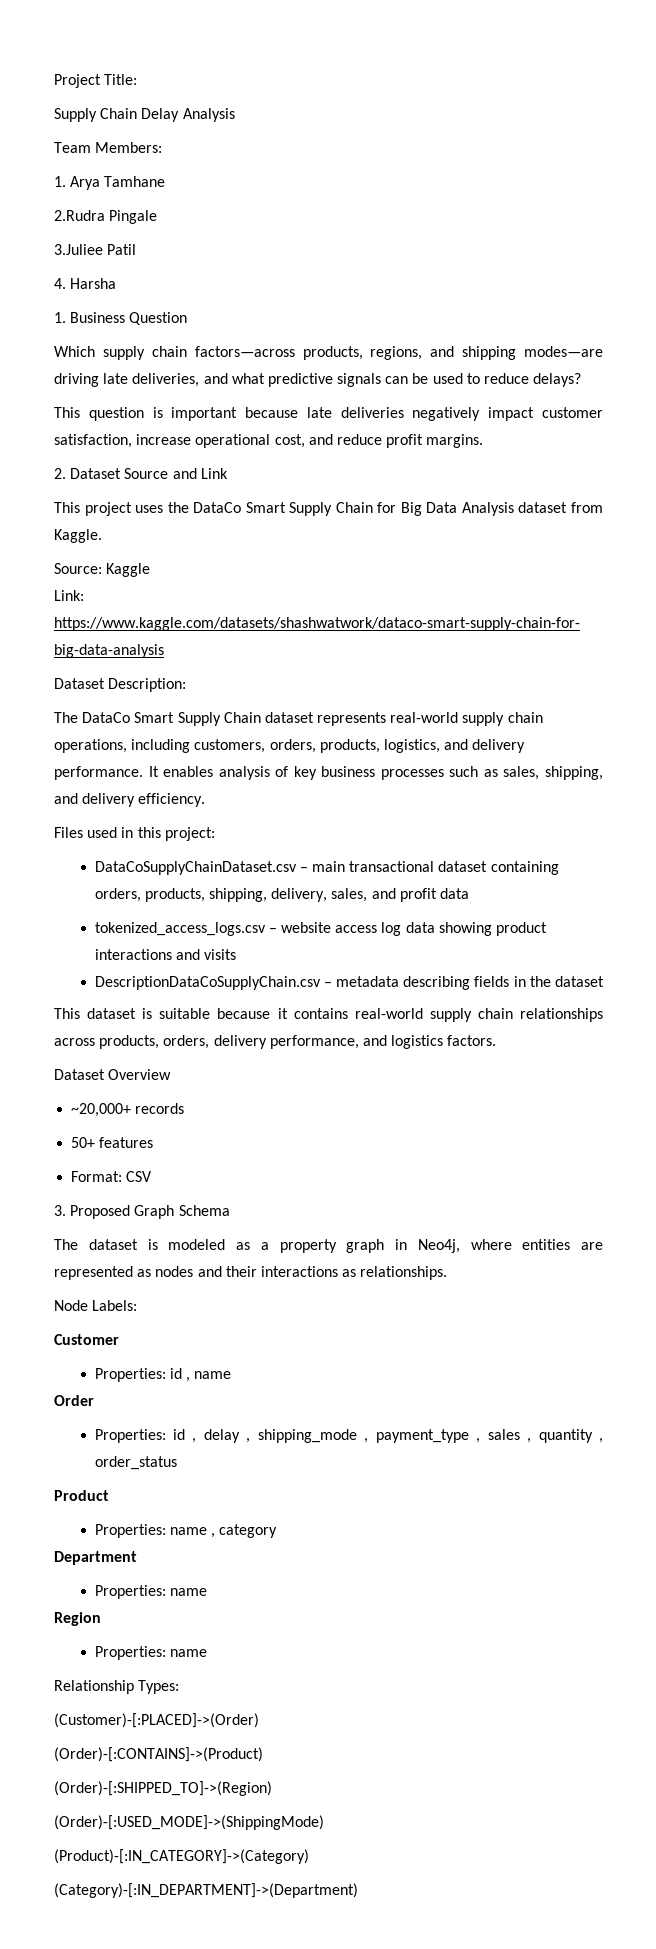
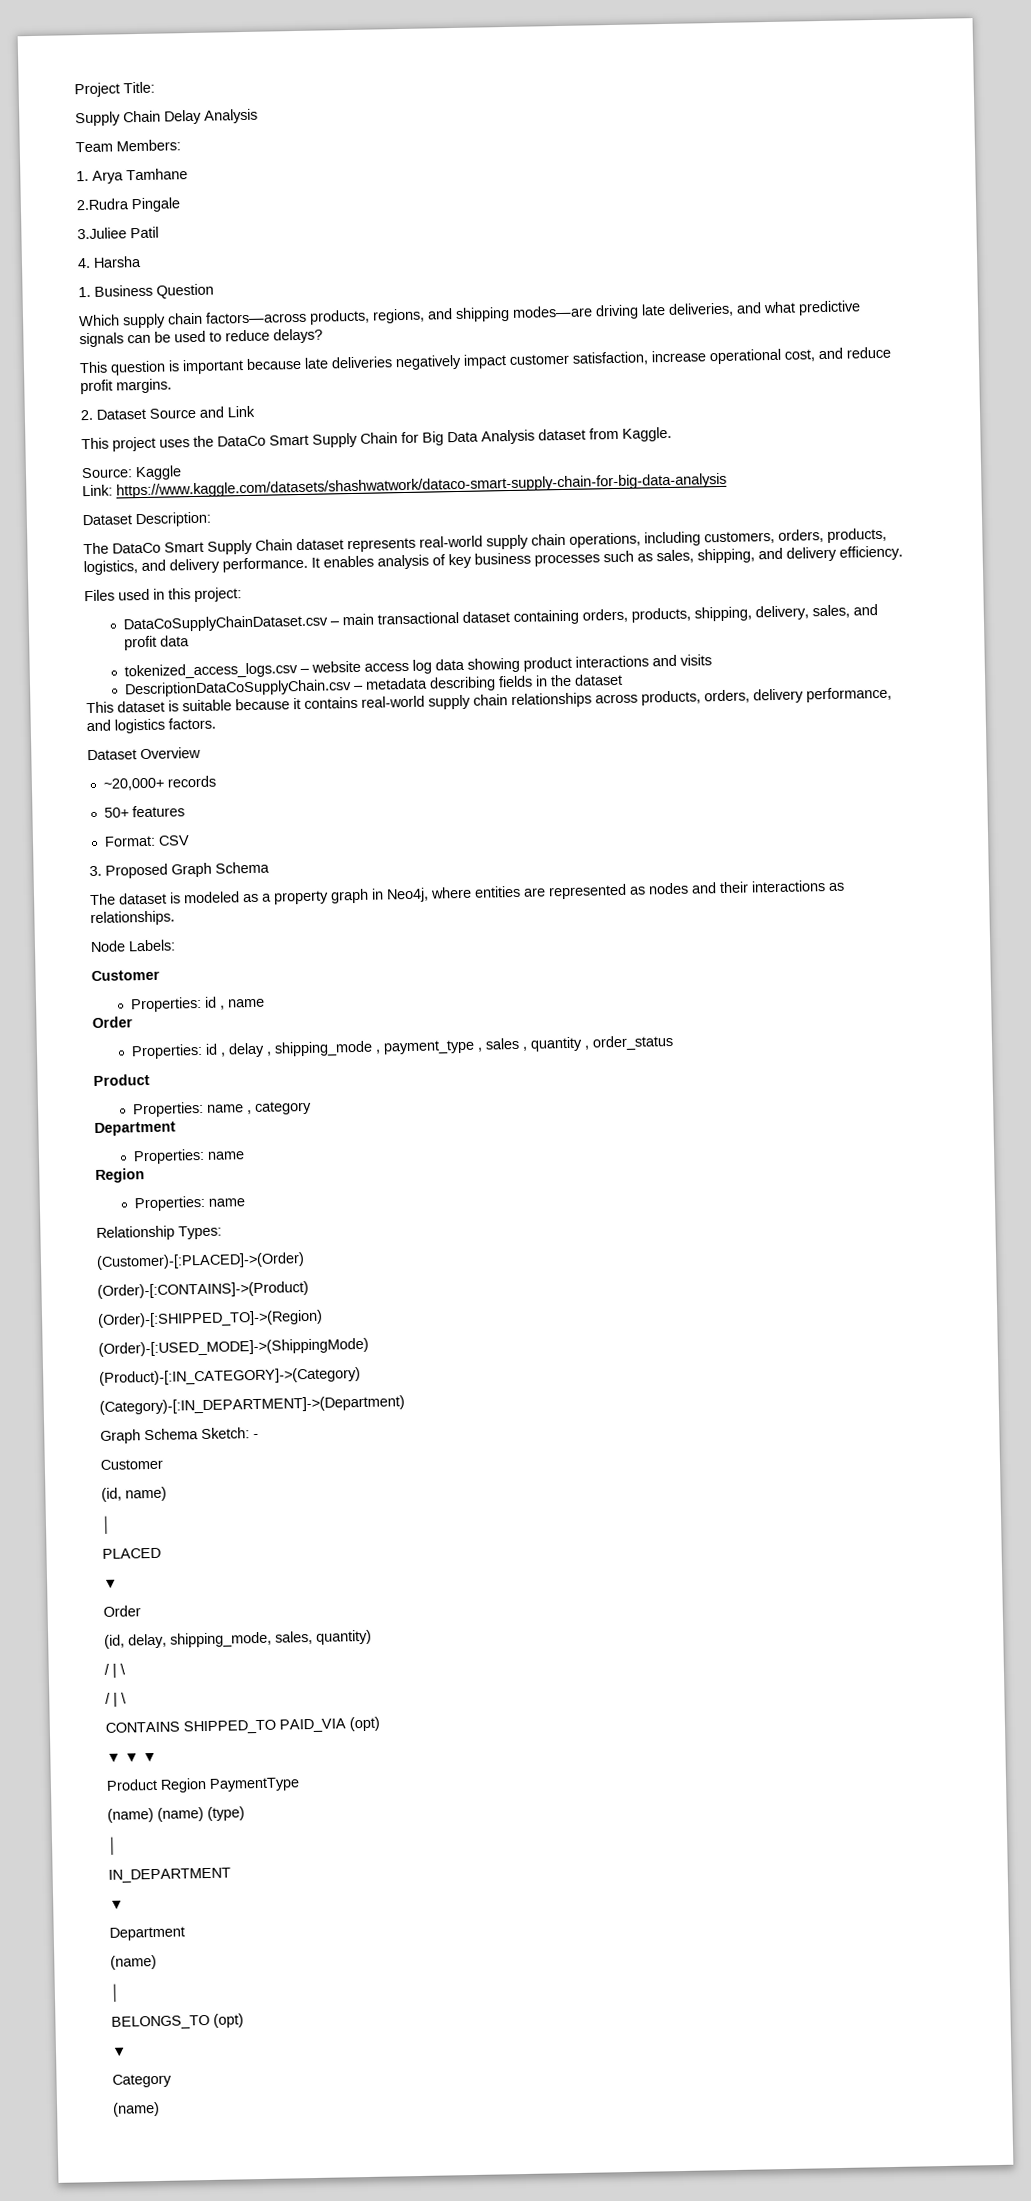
+ Graph Schema Sketch: -
+ Customer
+ (id, name)
+ │
+ PLACED
+ ▼
+ Order
+ (id, delay, shipping_mode, sales, quantity)
+ / | \
+ / | \
+ CONTAINS SHIPPED_TO PAID_VIA (opt)
+ ▼ ▼ ▼
+ Product Region PaymentType
+ (name) (name) (type)
+ │
+ IN_DEPARTMENT
+ ▼
+ Department
+ (name)
+ │
+ BELONGS_TO (opt)
+ ▼
+ Category
+ (name)

